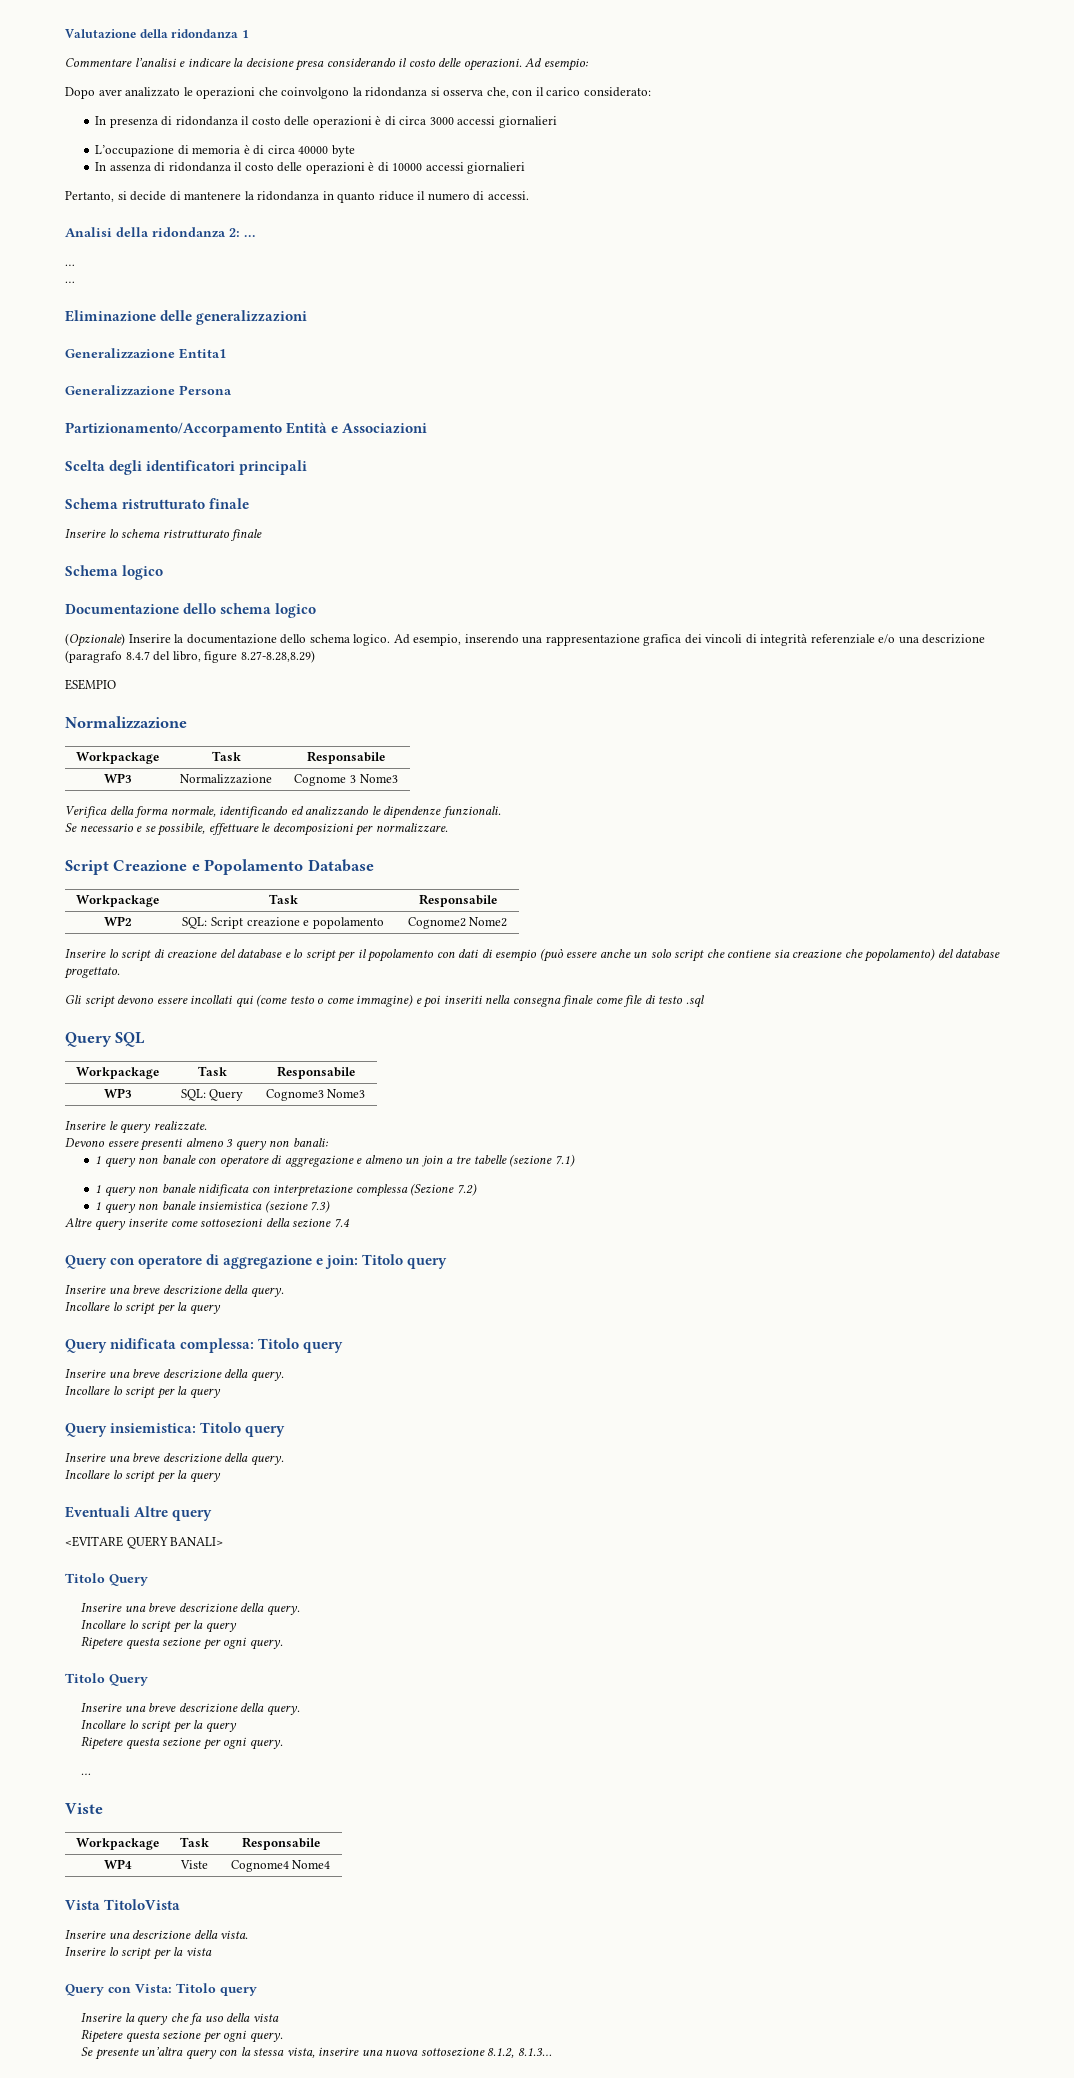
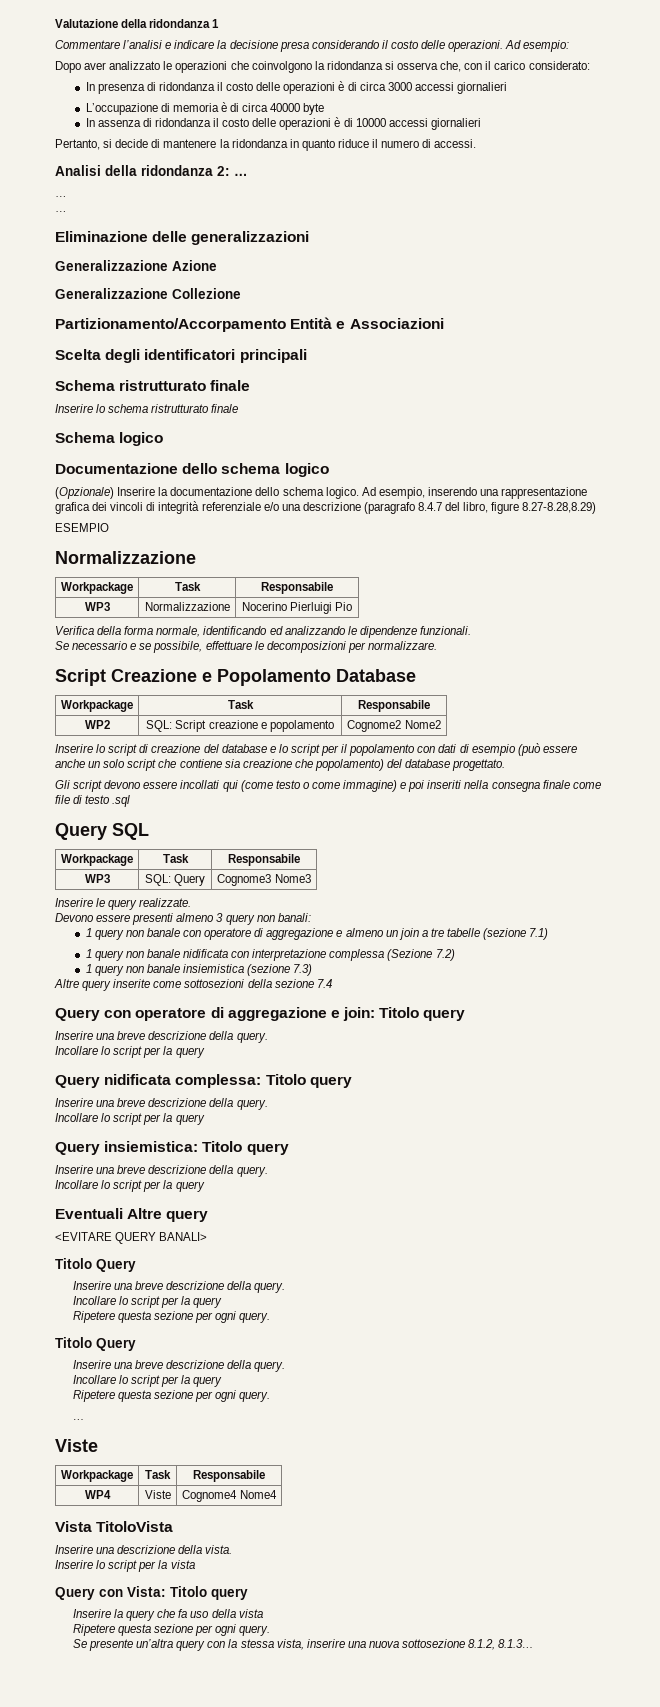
- Generalizzazione Entita1
- Generalizzazione Persona
+ Generalizzazione Azione
+ Generalizzazione Collezione
- WP3 | Normalizzazione | Cognome 3 Nome3
+ WP3 | Normalizzazione | Nocerino Pierluigi Pio

